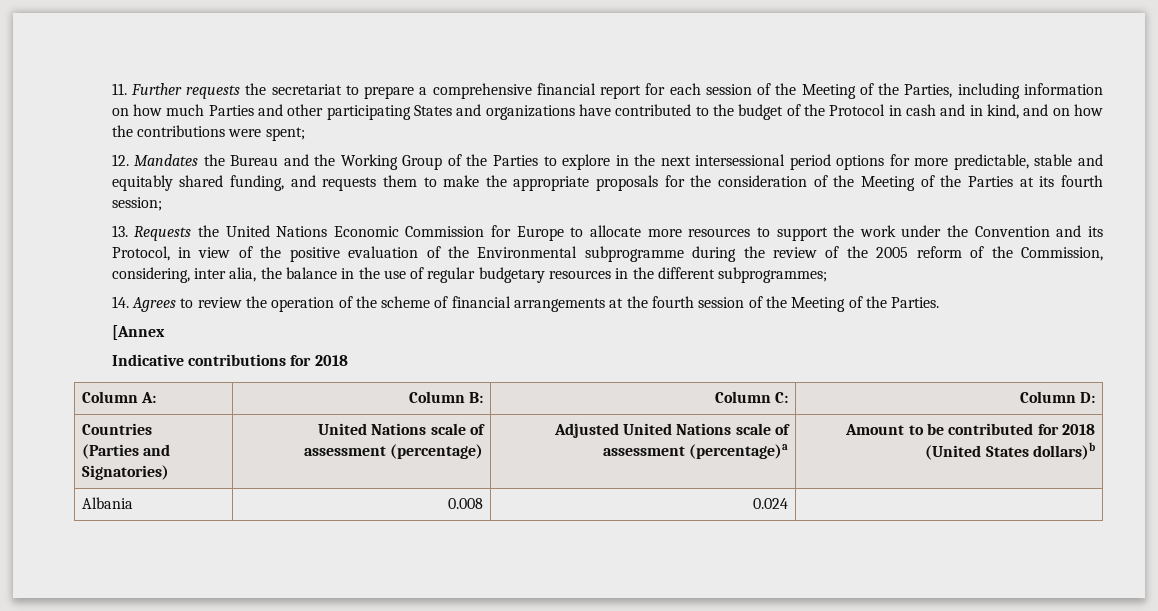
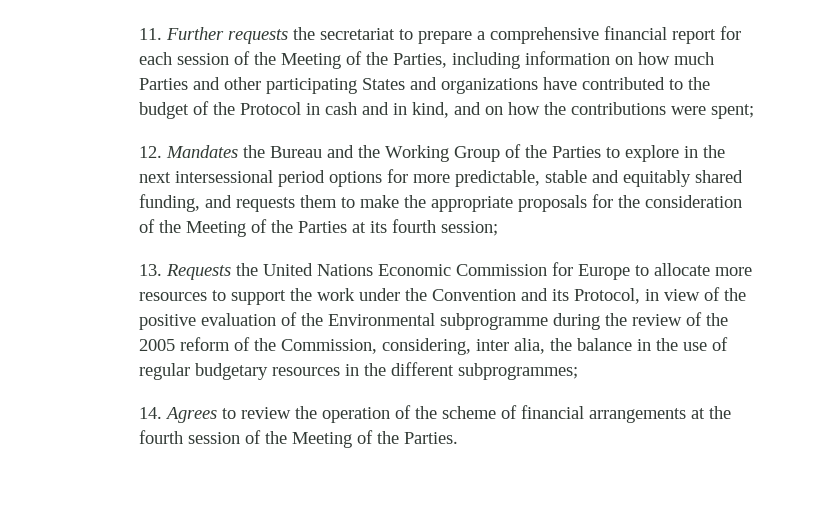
- [Annex
- Indicative contributions for 2018
- Column A: | Column B: | Column C: | Column D:
- Countries
- (Parties and Signatories) | United Nations scale of assessment (percentage) | Adjusted United Nations scale of assessment (percentage)a | Amount to be contributed for 2018 (United States dollars)b
- Albania | 0.008 | 0.024 |

